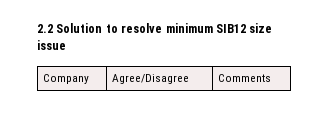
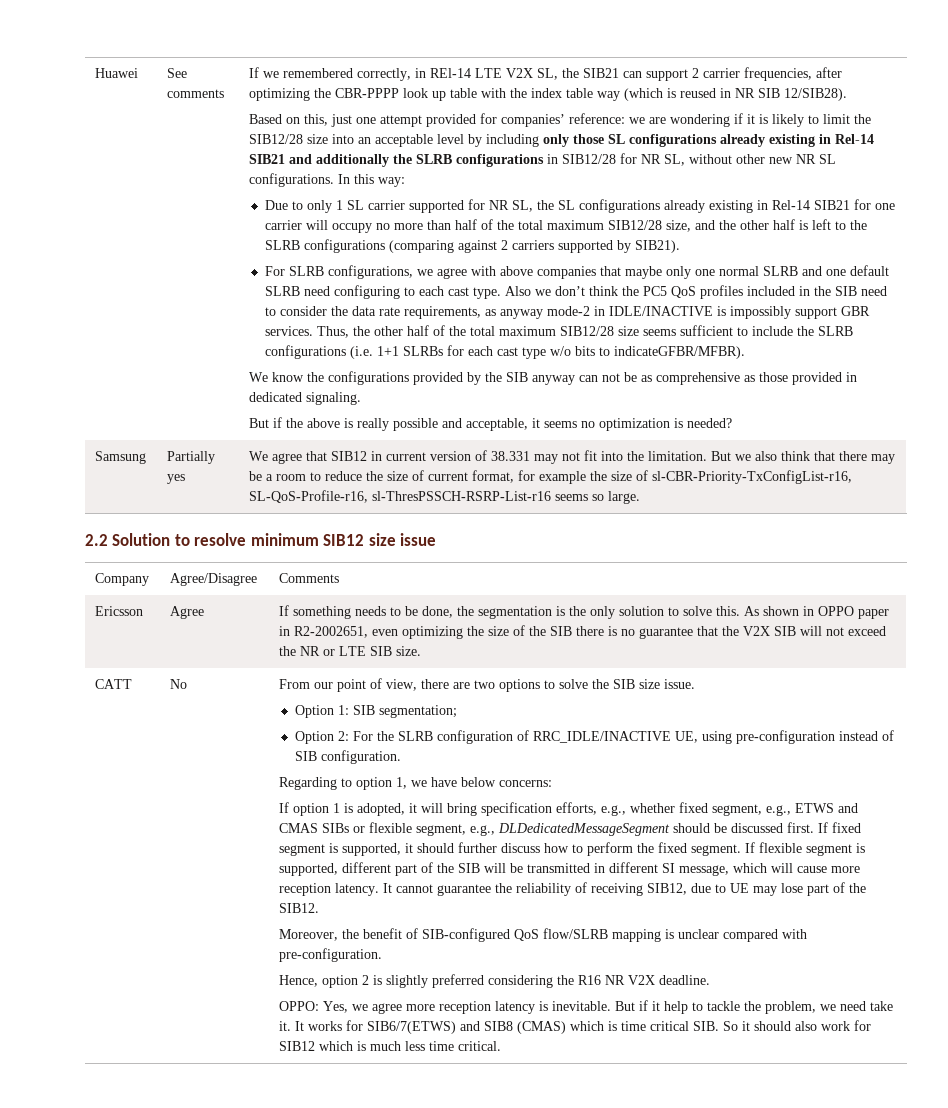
+ Huawei | See comments | If we remembered correctly, in REl-14 LTE V2X SL, the SIB21 can support 2 carrier frequencies, after optimizing the CBR-PPPP look up table with the index table way (which is reused in NR SIB 12/SIB28).
+ Based on this, just one attempt provided for companies’ reference: we are wondering if it is likely to limit the SIB12/28 size into an acceptable level by including only those SL configurations already existing in Rel-14 SIB21 and additionally the SLRB configurations in SIB12/28 for NR SL, without other new NR SL configurations. In this way:
+ Due to only 1 SL carrier supported for NR SL, the SL configurations already existing in Rel-14 SIB21 for one carrier will occupy no more than half of the total maximum SIB12/28 size, and the other half is left to the SLRB configurations (comparing against 2 carriers supported by SIB21).
+ For SLRB configurations, we agree with above companies that maybe only one normal SLRB and one default SLRB need configuring to each cast type. Also we don’t think the PC5 QoS profiles included in the SIB need to consider the data rate requirements, as anyway mode-2 in IDLE/INACTIVE is impossibly support GBR services. Thus, the other half of the total maximum SIB12/28 size seems sufficient to include the SLRB configurations (i.e. 1+1 SLRBs for each cast type w/o bits to indicateGFBR/MFBR).
+ We know the configurations provided by the SIB anyway can not be as comprehensive as those provided in dedicated signaling.
+ But if the above is really possible and acceptable, it seems no optimization is needed?
+ Samsung | Partially yes | We agree that SIB12 in current version of 38.331 may not fit into the limitation. But we also think that there may be a room to reduce the size of current format, for example the size of sl-CBR-Priority-TxConfigList-r16, SL-QoS-Profile-r16, sl-ThresPSSCH-RSRP-List-r16 seems so large.
+ Ericsson | Agree | If something needs to be done, the segmentation is the only solution to solve this. As shown in OPPO paper in R2-2002651, even optimizing the size of the SIB there is no guarantee that the V2X SIB will not exceed the NR or LTE SIB size.
+ CATT | No | From our point of view, there are two options to solve the SIB size issue.
+ Option 1: SIB segmentation;
+ Option 2: For the SLRB configuration of RRC_IDLE/INACTIVE UE, using pre-configuration instead of SIB configuration.
+ Regarding to option 1, we have below concerns:
+ If option 1 is adopted, it will bring specification efforts, e.g., whether fixed segment, e.g., ETWS and CMAS SIBs or flexible segment, e.g., DLDedicatedMessageSegment should be discussed first. If fixed segment is supported, it should further discuss how to perform the fixed segment. If flexible segment is supported, different part of the SIB will be transmitted in different SI message, which will cause more reception latency. It cannot guarantee the reliability of receiving SIB12, due to UE may lose part of the SIB12.
+ Moreover, the benefit of SIB-configured QoS flow/SLRB mapping is unclear compared with pre-configuration.
+ Hence, option 2 is slightly preferred considering the R16 NR V2X deadline.
+ OPPO: Yes, we agree more reception latency is inevitable. But if it help to tackle the problem, we need take it. It works for SIB6/7(ETWS) and SIB8 (CMAS) which is time critical SIB. So it should also work for SIB12 which is much less time critical.

